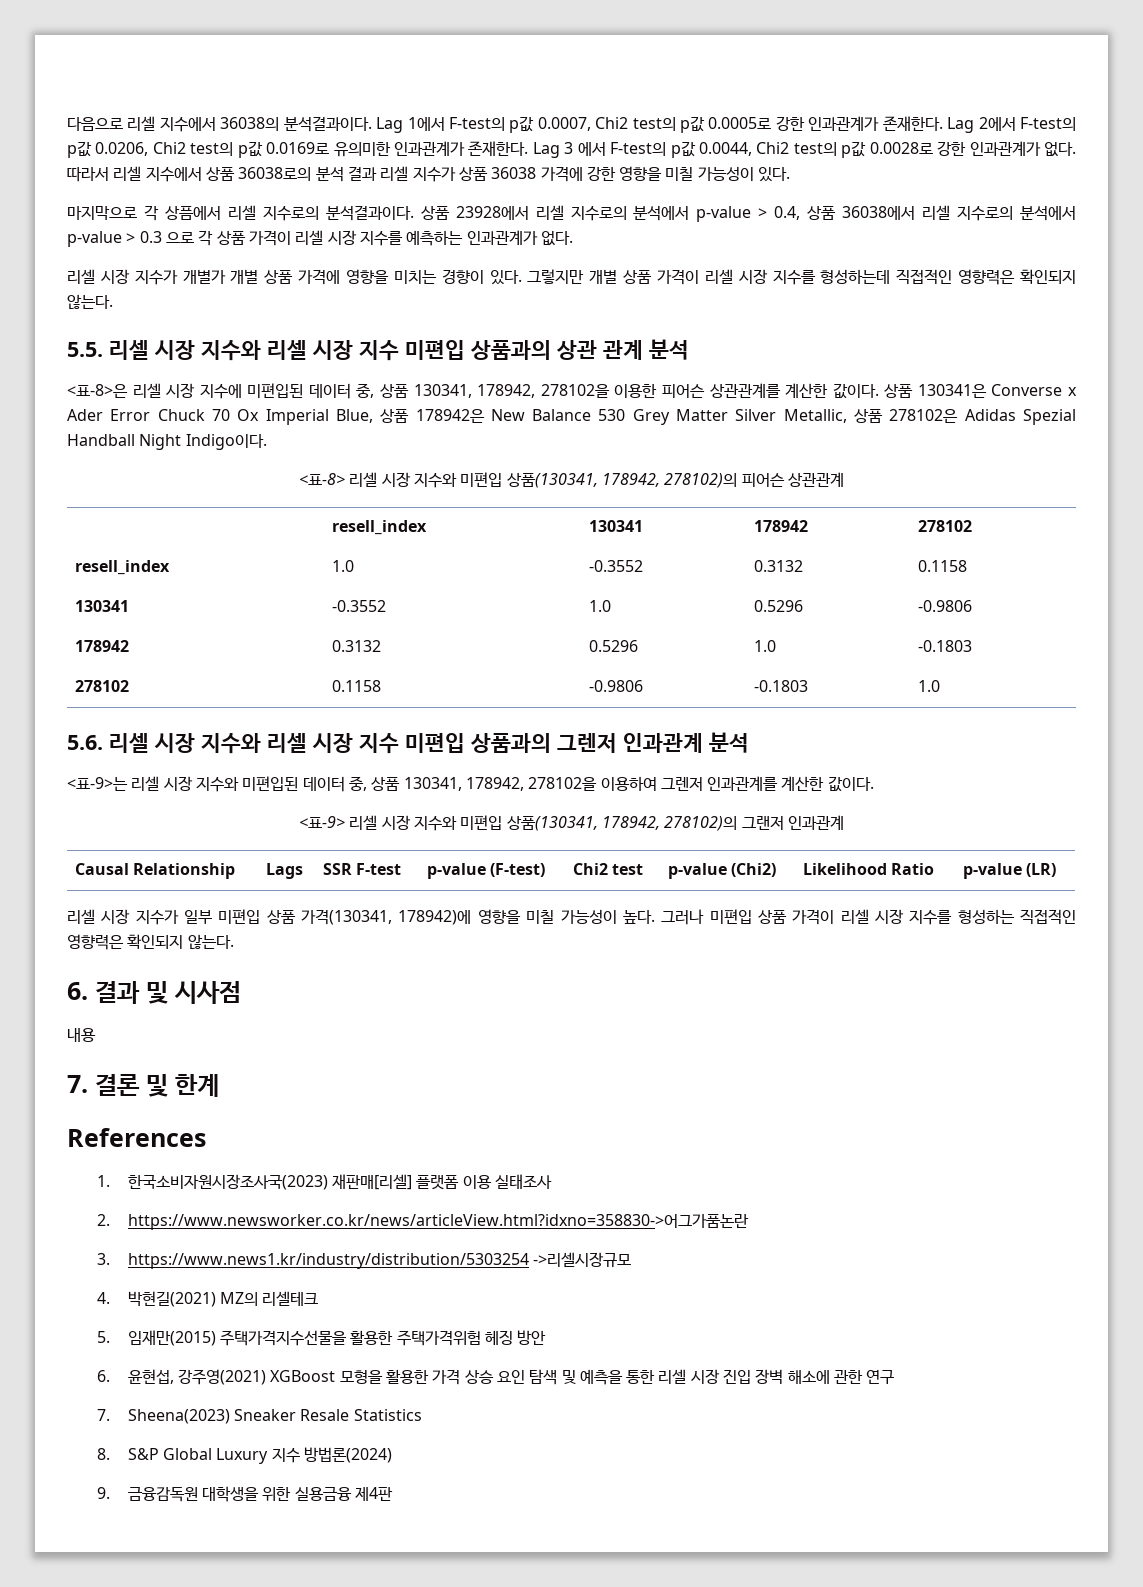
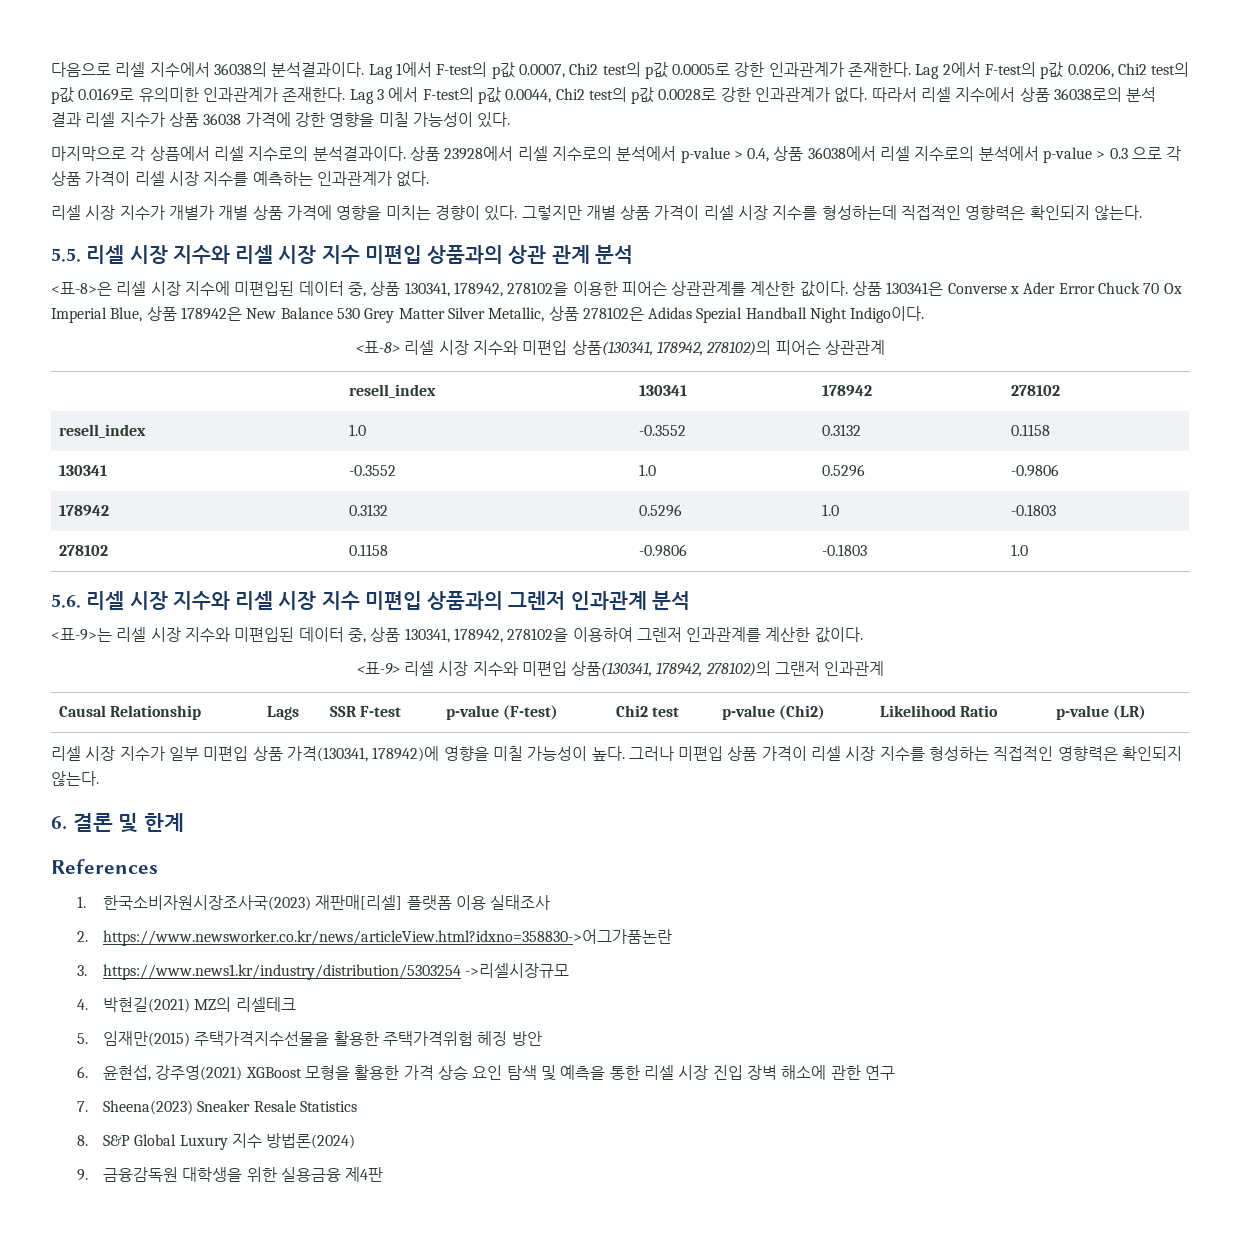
- 6. 결과 및 시사점
- 내용
- 7. 결론 및 한계
+ 6. 결론 및 한계

